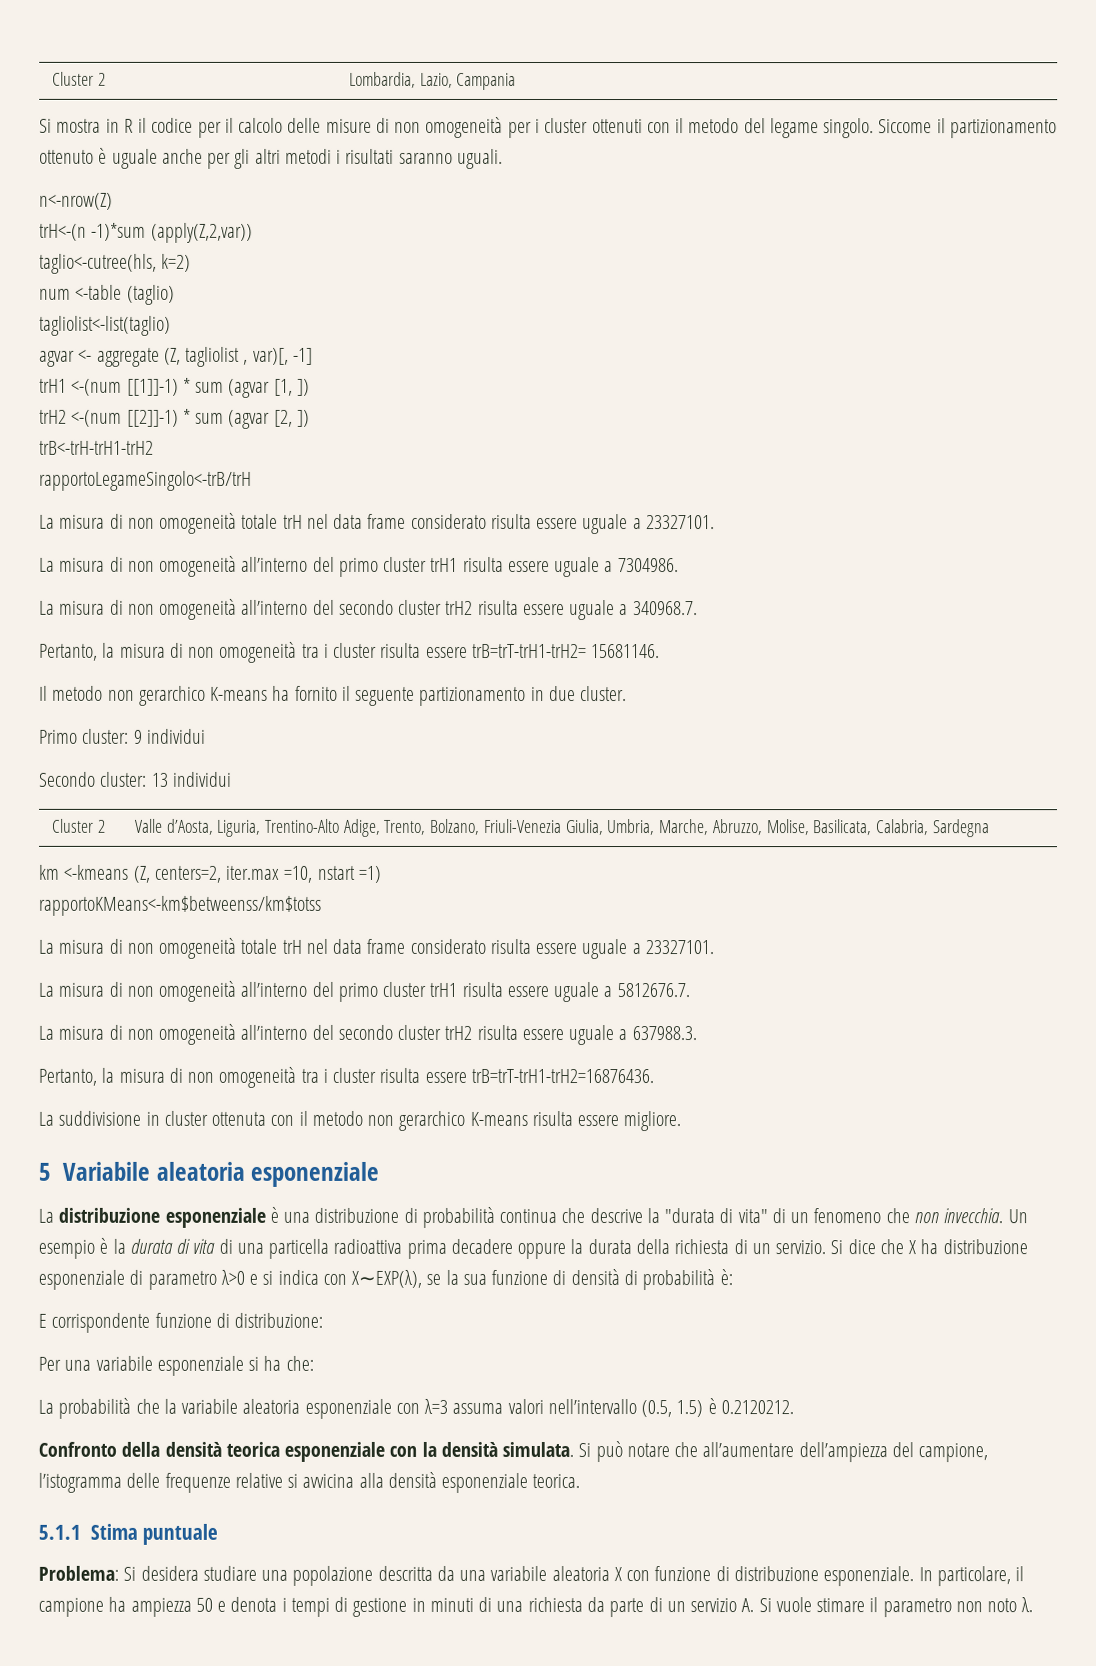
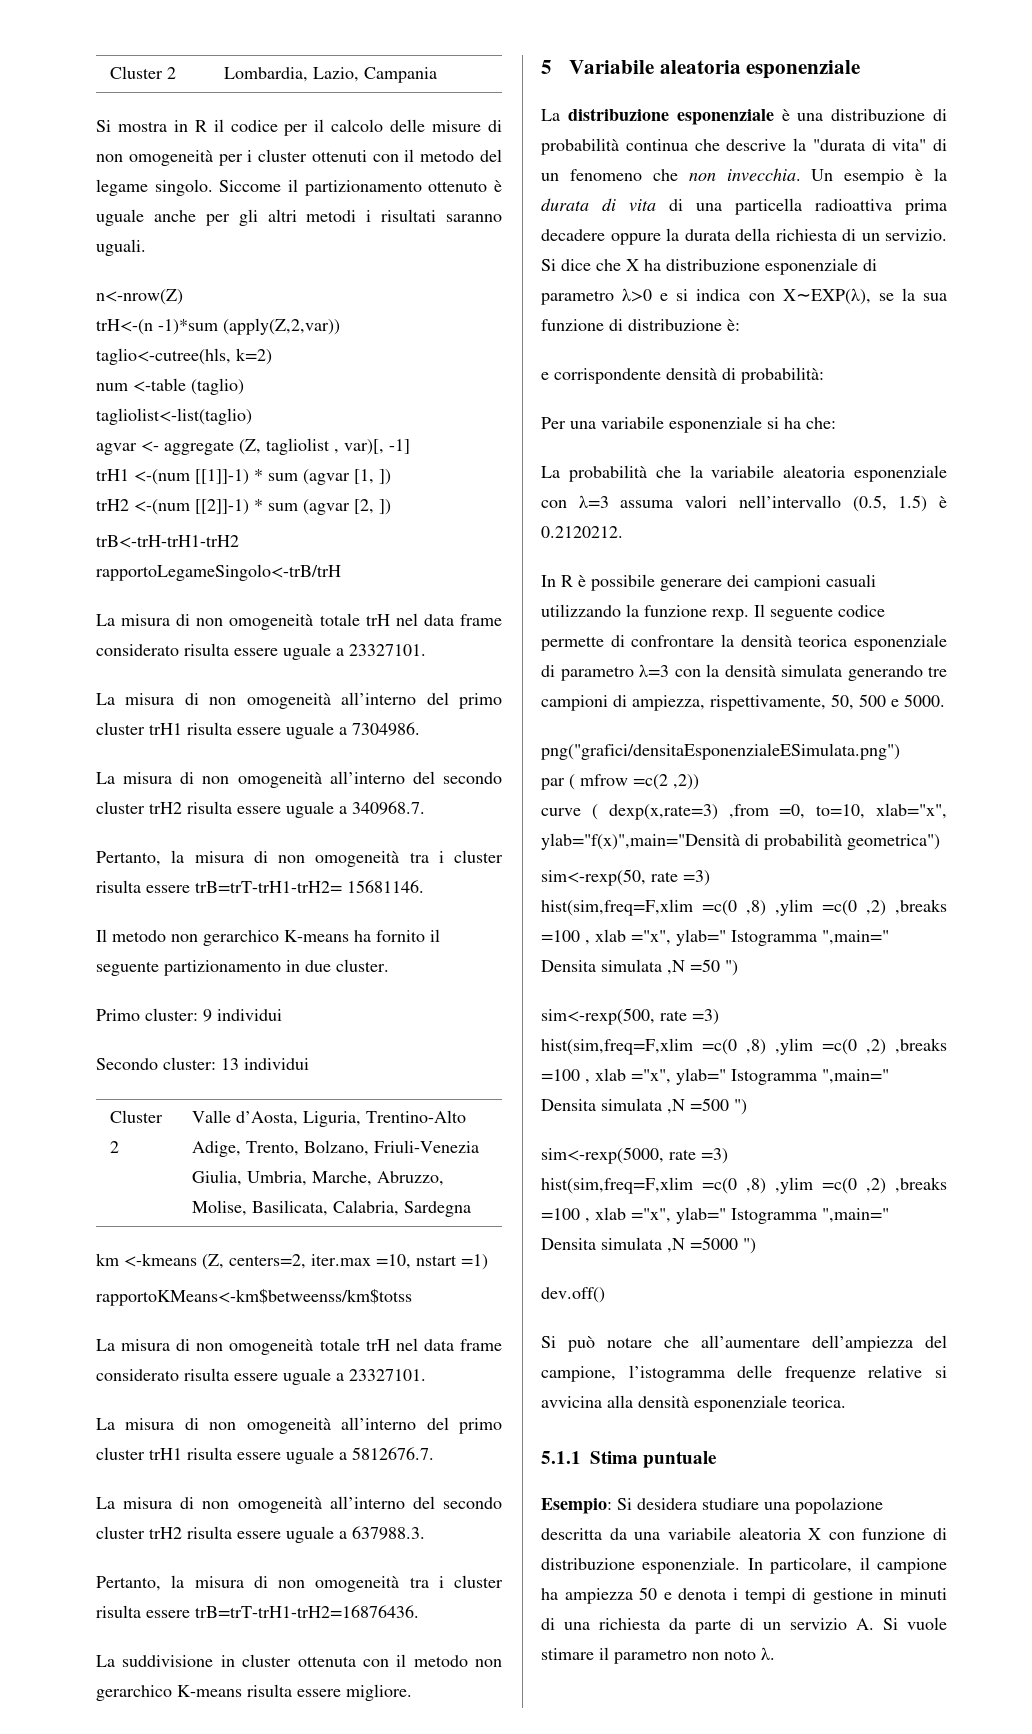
- Si dice che X ha distribuzione esponenziale di parametro λ>0 e si indica con X∼EXP(λ), se la sua funzione di densità di probabilità è:
- E corrispondente funzione di distribuzione:
+ Si dice che X ha distribuzione esponenziale di parametro λ>0 e si indica con X∼EXP(λ), se la sua funzione di distribuzione è:
+ e corrispondente densità di probabilità:
- Confronto della densità teorica esponenziale con la densità simulata. Si può notare che all’aumentare dell’ampiezza del campione, l’istogramma delle frequenze relative si avvicina alla densità esponenziale teorica.
+ In R è possibile generare dei campioni casuali utilizzando la funzione rexp. Il seguente codice permette di confrontare la densità teorica esponenziale di parametro λ=3 con la densità simulata generando tre campioni di ampiezza, rispettivamente, 50, 500 e 5000.
+ png("grafici/densitaEsponenzialeESimulata.png")
+ par ( mfrow =c(2 ,2))
+ curve ( dexp(x,rate=3) ,from =0, to=10, xlab="x", ylab="f(x)",main="Densità di probabilità geometrica")
+ sim<-rexp(50, rate =3)
+ hist(sim,freq=F,xlim =c(0 ,8) ,ylim =c(0 ,2) ,breaks =100 , xlab ="x", ylab=" Istogramma ",main=" Densita simulata ,N =50 ")
+ sim<-rexp(500, rate =3)
+ hist(sim,freq=F,xlim =c(0 ,8) ,ylim =c(0 ,2) ,breaks =100 , xlab ="x", ylab=" Istogramma ",main=" Densita simulata ,N =500 ")
+ sim<-rexp(5000, rate =3)
+ hist(sim,freq=F,xlim =c(0 ,8) ,ylim =c(0 ,2) ,breaks =100 , xlab ="x", ylab=" Istogramma ",main=" Densita simulata ,N =5000 ")
+ dev.off()
+ Si può notare che all’aumentare dell’ampiezza del campione, l’istogramma delle frequenze relative si avvicina alla densità esponenziale teorica.
- Problema: Si desidera studiare una popolazione descritta da una variabile aleatoria X con funzione di distribuzione esponenziale.
+ Esempio: Si desidera studiare una popolazione descritta da una variabile aleatoria X con funzione di distribuzione esponenziale.

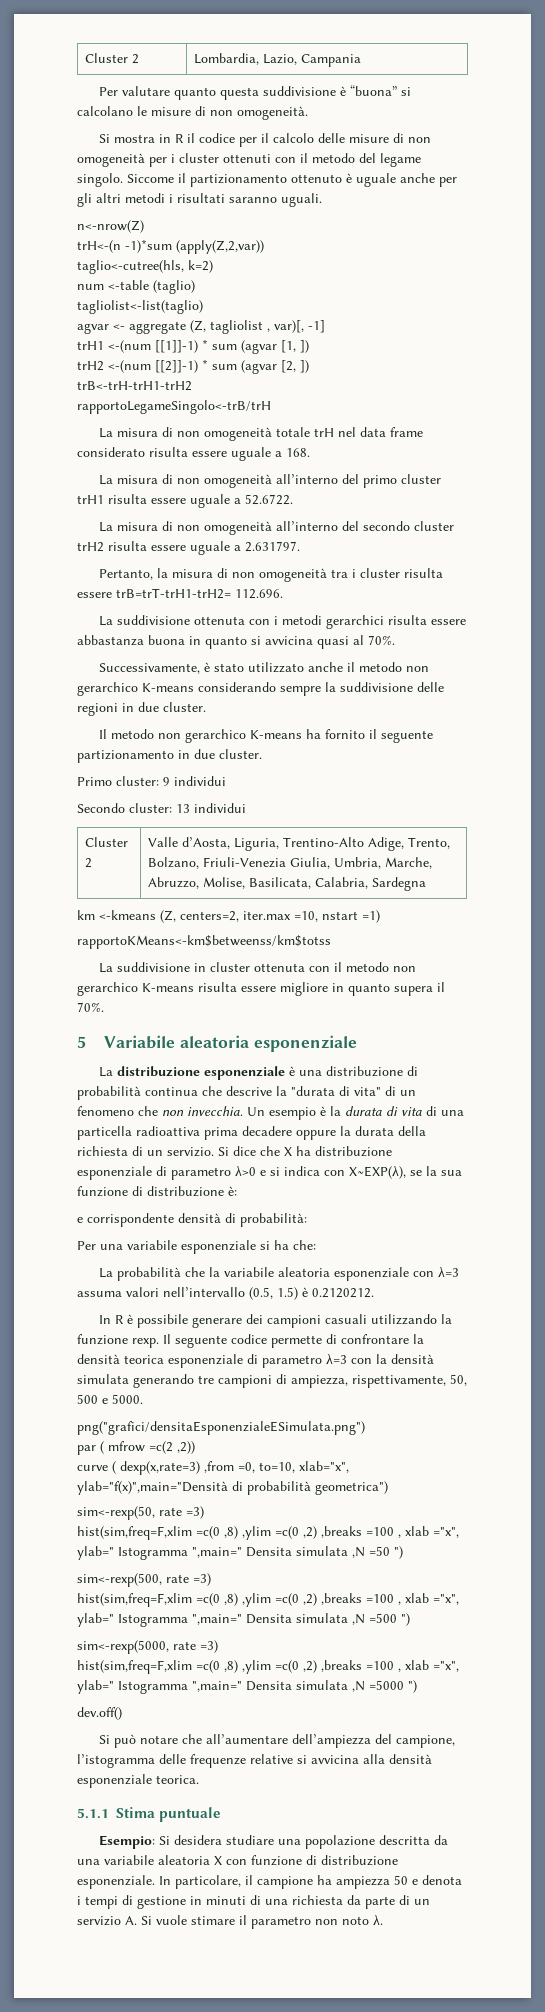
+ Per valutare quanto questa suddivisione è “buona” si calcolano le misure di non omogeneità.
  rapportoLegameSingolo<-trB/trH
- La misura di non omogeneità totale trH nel data frame considerato risulta essere uguale a 23327101.
+ La misura di non omogeneità totale trH nel data frame considerato risulta essere uguale a 168.
- La misura di non omogeneità all’interno del primo cluster trH1 risulta essere uguale a 7304986.
+ La misura di non omogeneità all’interno del primo cluster trH1 risulta essere uguale a 52.6722.
- La misura di non omogeneità all’interno del secondo cluster trH2 risulta essere uguale a 340968.7.
+ La misura di non omogeneità all’interno del secondo cluster trH2 risulta essere uguale a 2.631797.
- Pertanto, la misura di non omogeneità tra i cluster risulta essere trB=trT-trH1-trH2= 15681146.
+ Pertanto, la misura di non omogeneità tra i cluster risulta essere trB=trT-trH1-trH2= 112.696.
+ La suddivisione ottenuta con i metodi gerarchici risulta essere abbastanza buona in quanto si avvicina quasi al 70%.
+ Successivamente, è stato utilizzato anche il metodo non gerarchico K-means considerando sempre la suddivisione delle regioni in due cluster.
  rapportoKMeans<-km$betweenss/km$totss
- La misura di non omogeneità totale trH nel data frame considerato risulta essere uguale a 23327101.
- La misura di non omogeneità all’interno del primo cluster trH1 risulta essere uguale a 5812676.7.
- La misura di non omogeneità all’interno del secondo cluster trH2 risulta essere uguale a 637988.3.
- Pertanto, la misura di non omogeneità tra i cluster risulta essere trB=trT-trH1-trH2=16876436.
- La suddivisione in cluster ottenuta con il metodo non gerarchico K-means risulta essere migliore.
+ La suddivisione in cluster ottenuta con il metodo non gerarchico K-means risulta essere migliore in quanto supera il 70%.

